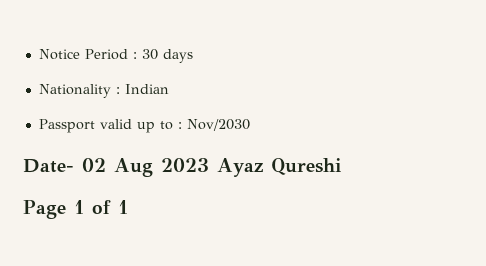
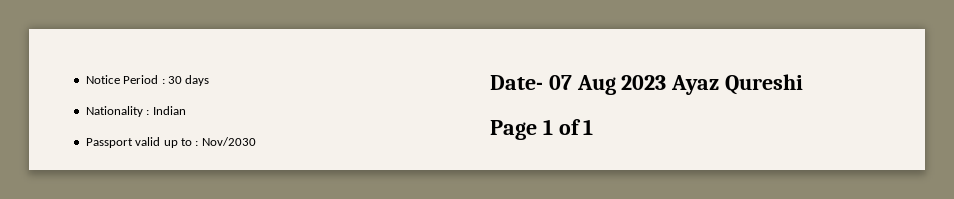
- Date- 02 Aug 2023 Ayaz Qureshi
+ Date- 07 Aug 2023 Ayaz Qureshi

